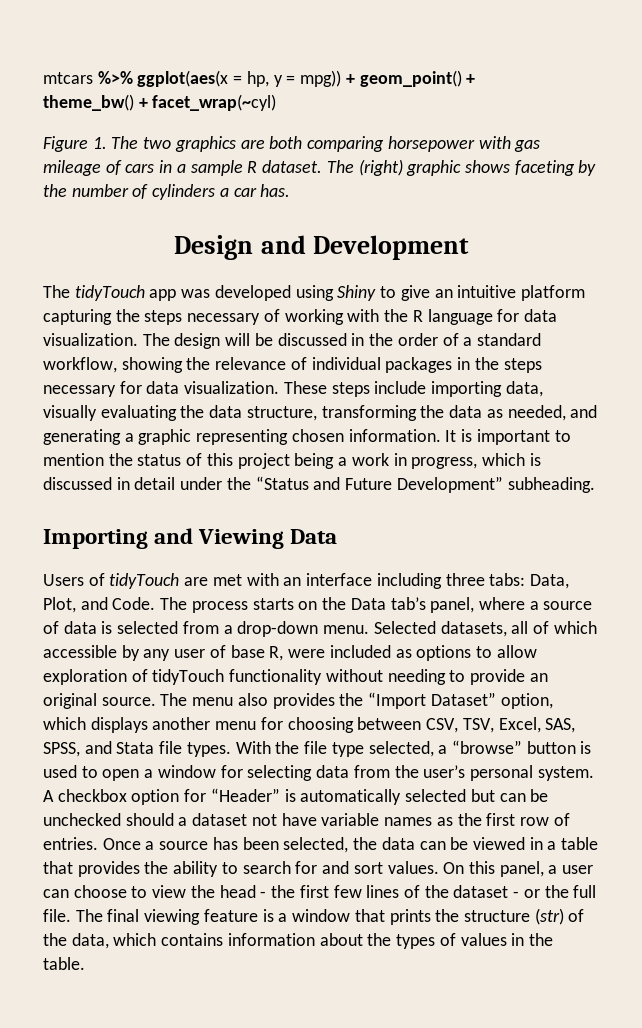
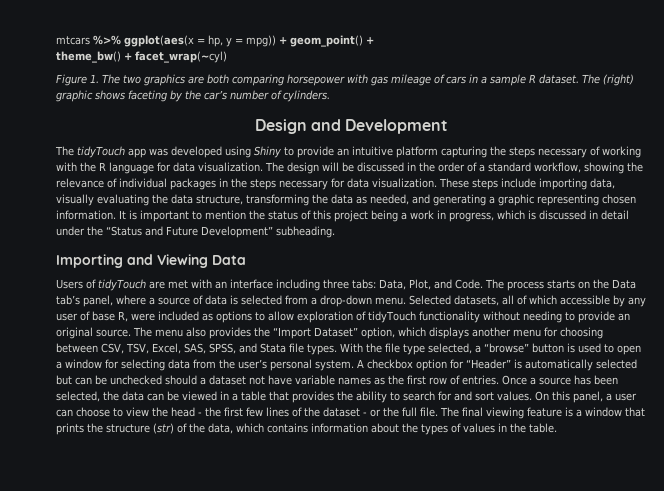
- The (right) graphic shows faceting by the number of cylinders a car has.
+ The (right) graphic shows faceting by the car’s number of cylinders.
- The tidyTouch app was developed using Shiny to give an intuitive platform capturing the steps necessary of working with the R language for data visualization.
+ The tidyTouch app was developed using Shiny to provide an intuitive platform capturing the steps necessary of working with the R language for data visualization.

